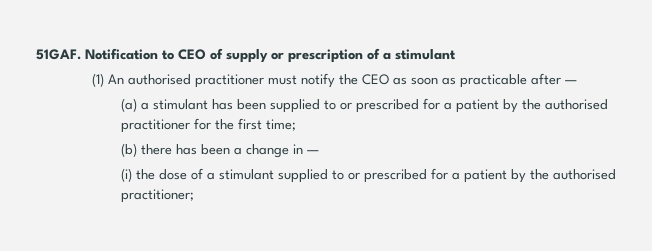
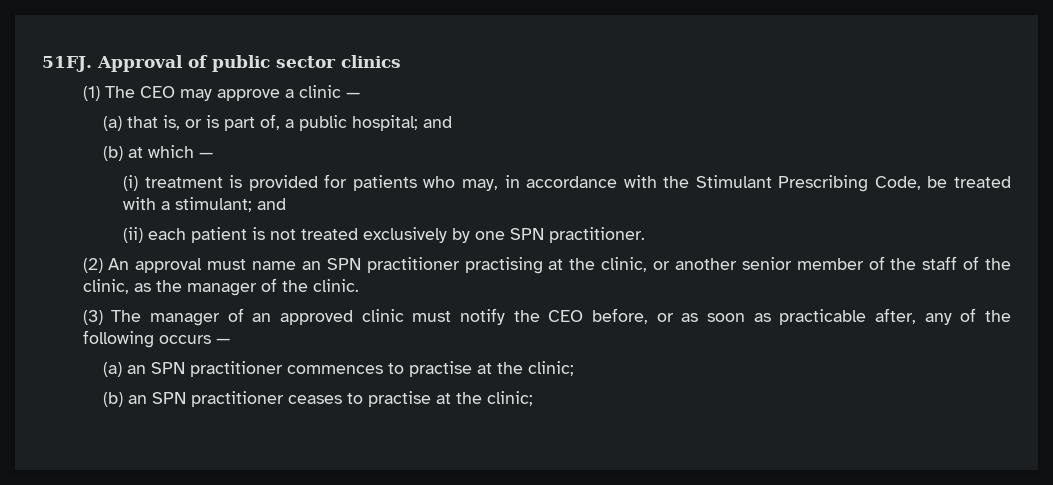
- 51GAF. Notification to CEO of supply or prescription of a stimulant
- (1) An authorised practitioner must notify the CEO as soon as practicable after —
- (a) a stimulant has been supplied to or prescribed for a patient by the authorised practitioner for the first time;
- (b) there has been a change in —
- (i) the dose of a stimulant supplied to or prescribed for a patient by the authorised practitioner;
+ 51FJ. Approval of public sector clinics
+ (1) The CEO may approve a clinic —
+ (a) that is, or is part of, a public hospital; and
+ (b) at which —
+ (i) treatment is provided for patients who may, in accordance with the Stimulant Prescribing Code, be treated with a stimulant; and
+ (ii) each patient is not treated exclusively by one SPN practitioner.
+ (2) An approval must name an SPN practitioner practising at the clinic, or another senior member of the staff of the clinic, as the manager of the clinic.
+ (3) The manager of an approved clinic must notify the CEO before, or as soon as practicable after, any of the following occurs —
+ (a) an SPN practitioner commences to practise at the clinic;
+ (b) an SPN practitioner ceases to practise at the clinic;

